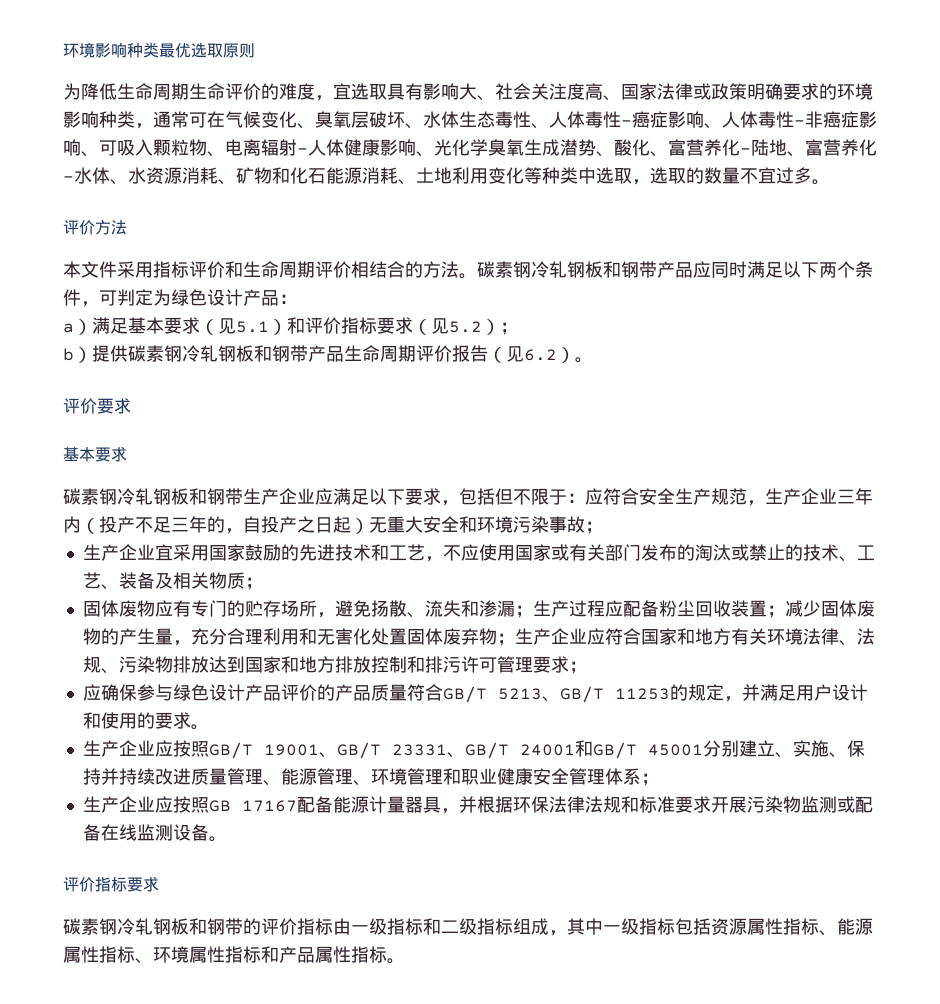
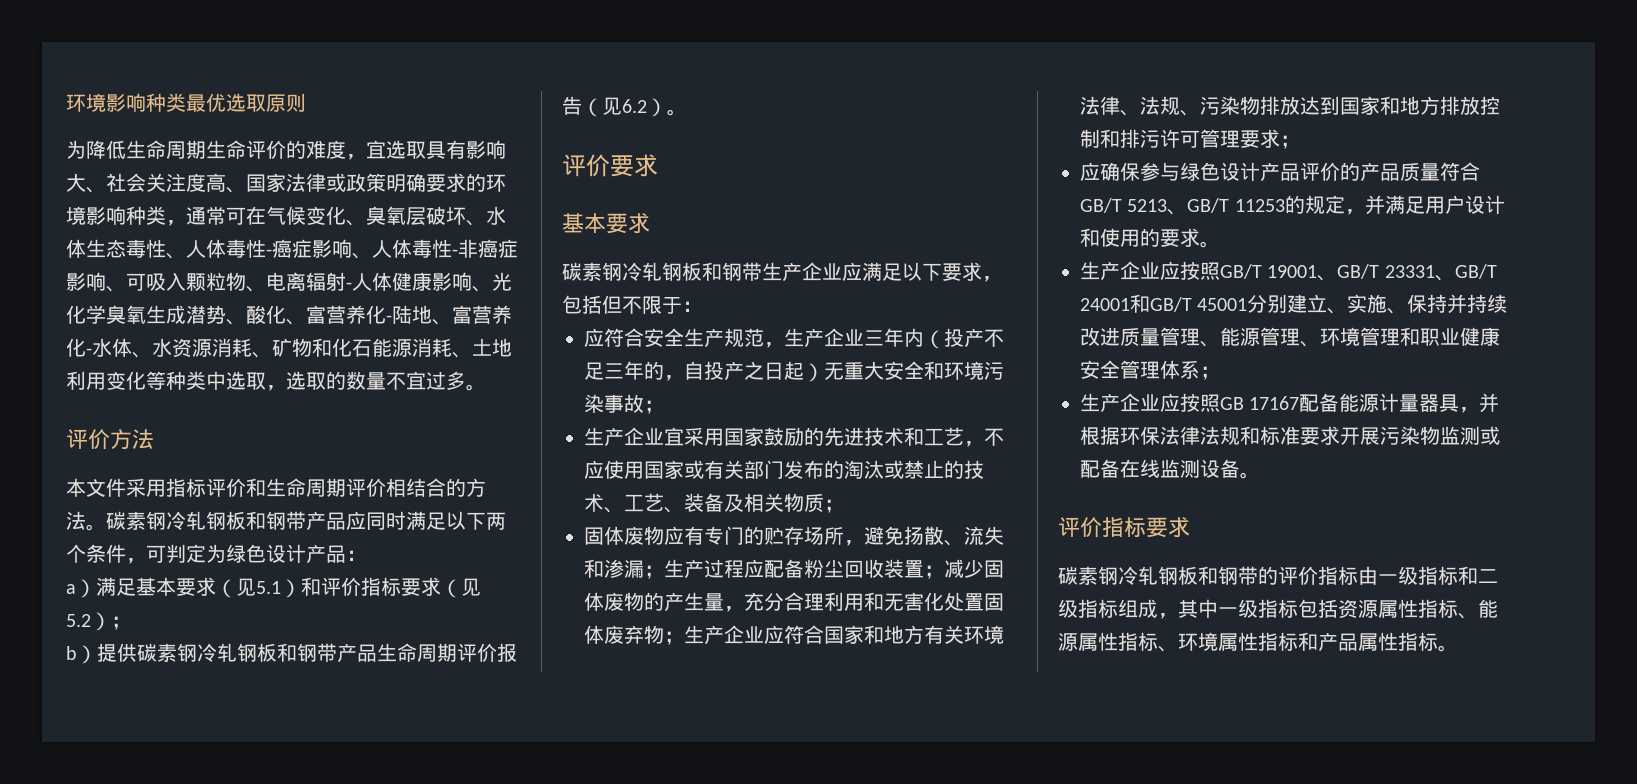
- 碳素钢冷轧钢板和钢带生产企业应满足以下要求，包括但不限于：应符合安全生产规范，生产企业三年内（投产不足三年的，自投产之日起）无重大安全和环境污染事故；
+ 碳素钢冷轧钢板和钢带生产企业应满足以下要求，包括但不限于：
+ 应符合安全生产规范，生产企业三年内（投产不足三年的，自投产之日起）无重大安全和环境污染事故；

